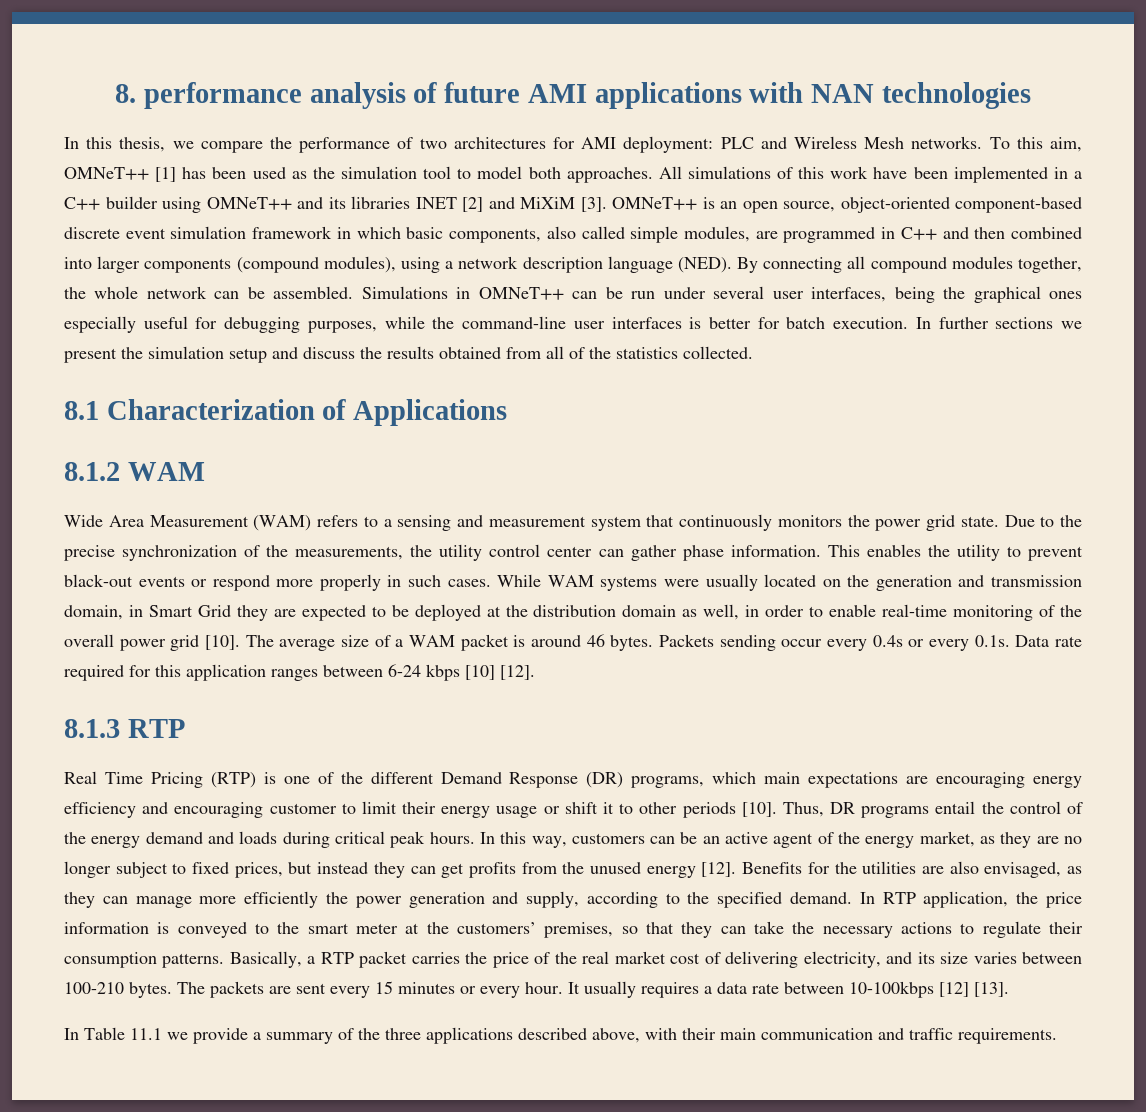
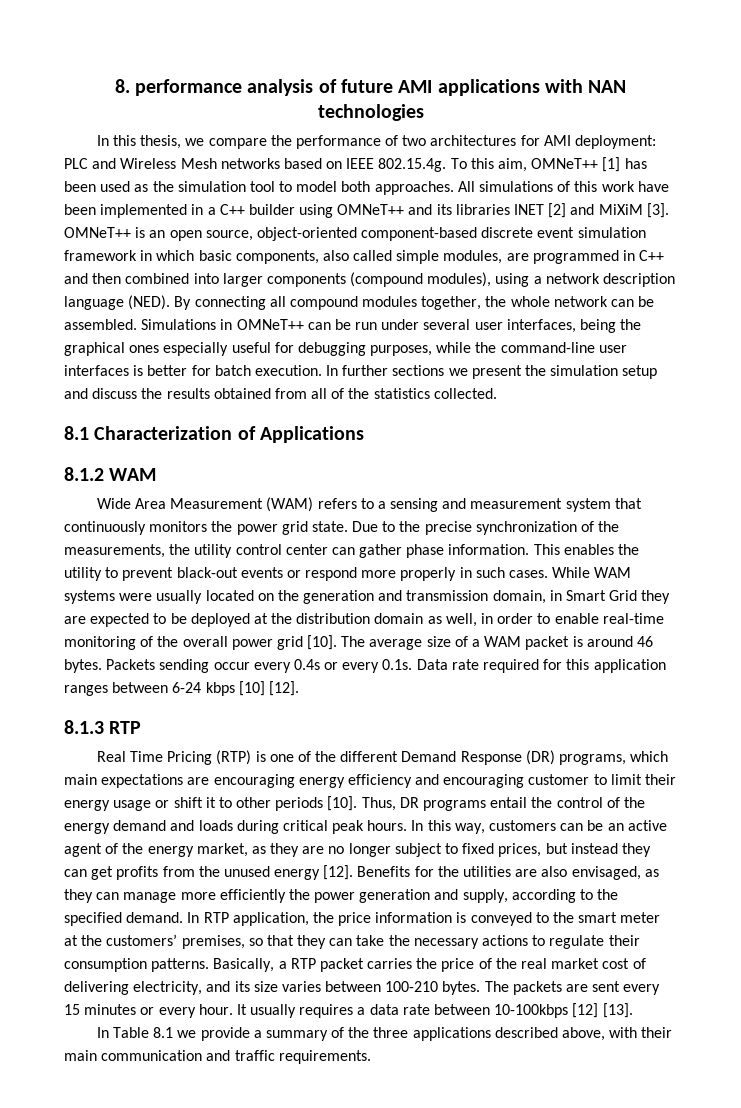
- In this thesis, we compare the performance of two architectures for AMI deployment: PLC and Wireless Mesh networks. To this aim, OMNeT++ [1] has been used as the simulation tool to model both approaches.
+ In this thesis, we compare the performance of two architectures for AMI deployment: PLC and Wireless Mesh networks based on IEEE 802.15.4g. To this aim, OMNeT++ [1] has been used as the simulation tool to model both approaches.
- In Table 11.1 we provide a summary of the three applications described above, with their main communication and traffic requirements.
+ In Table 8.1 we provide a summary of the three applications described above, with their main communication and traffic requirements.

